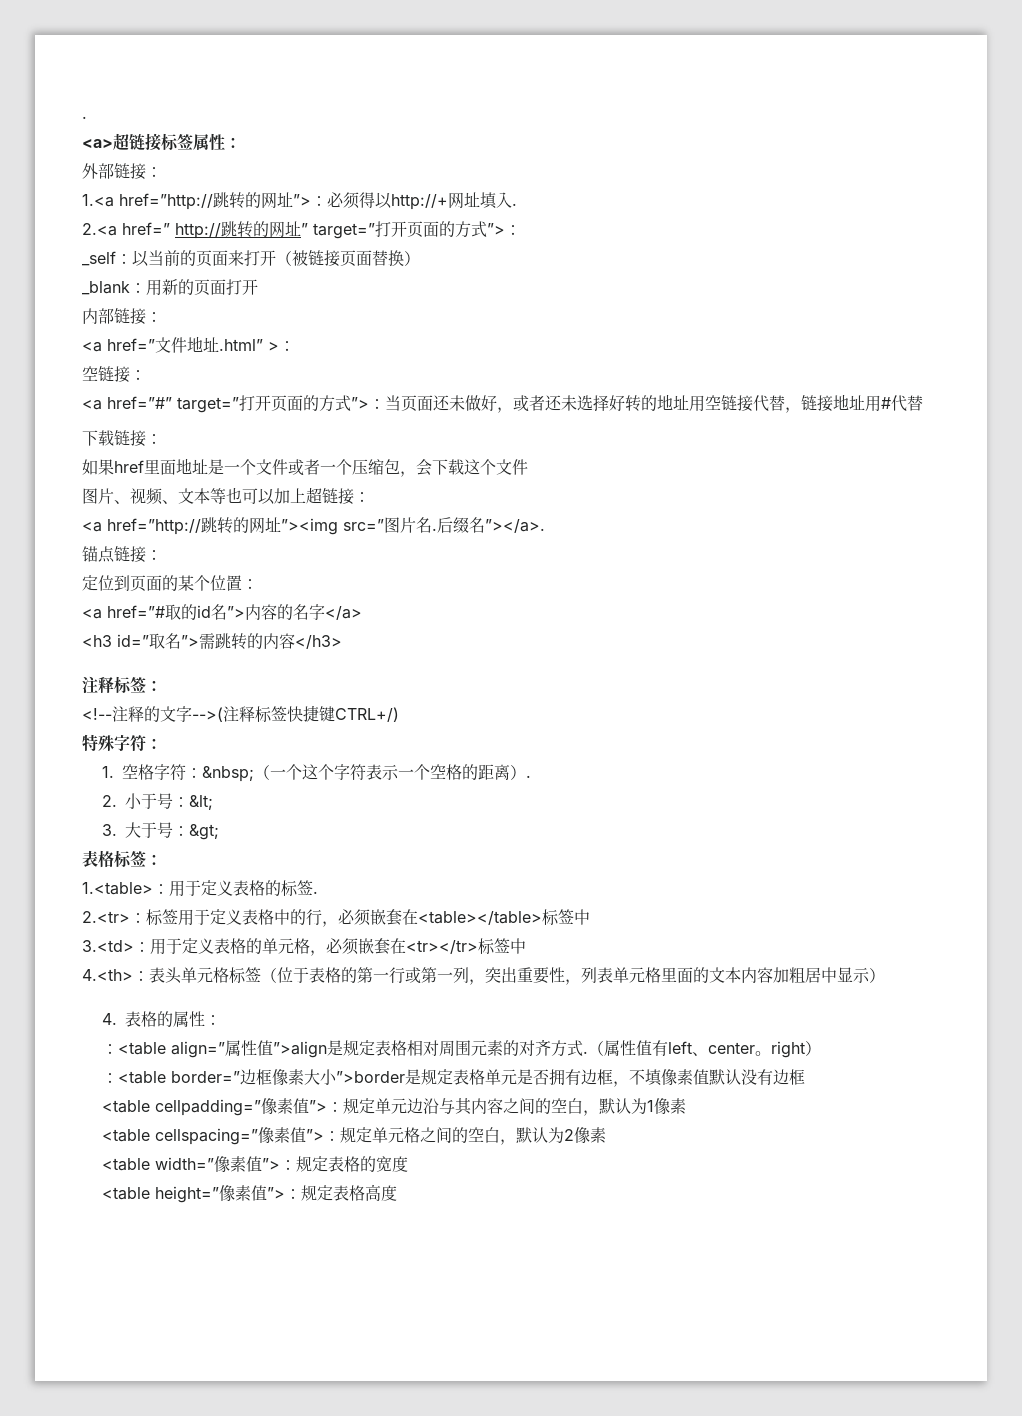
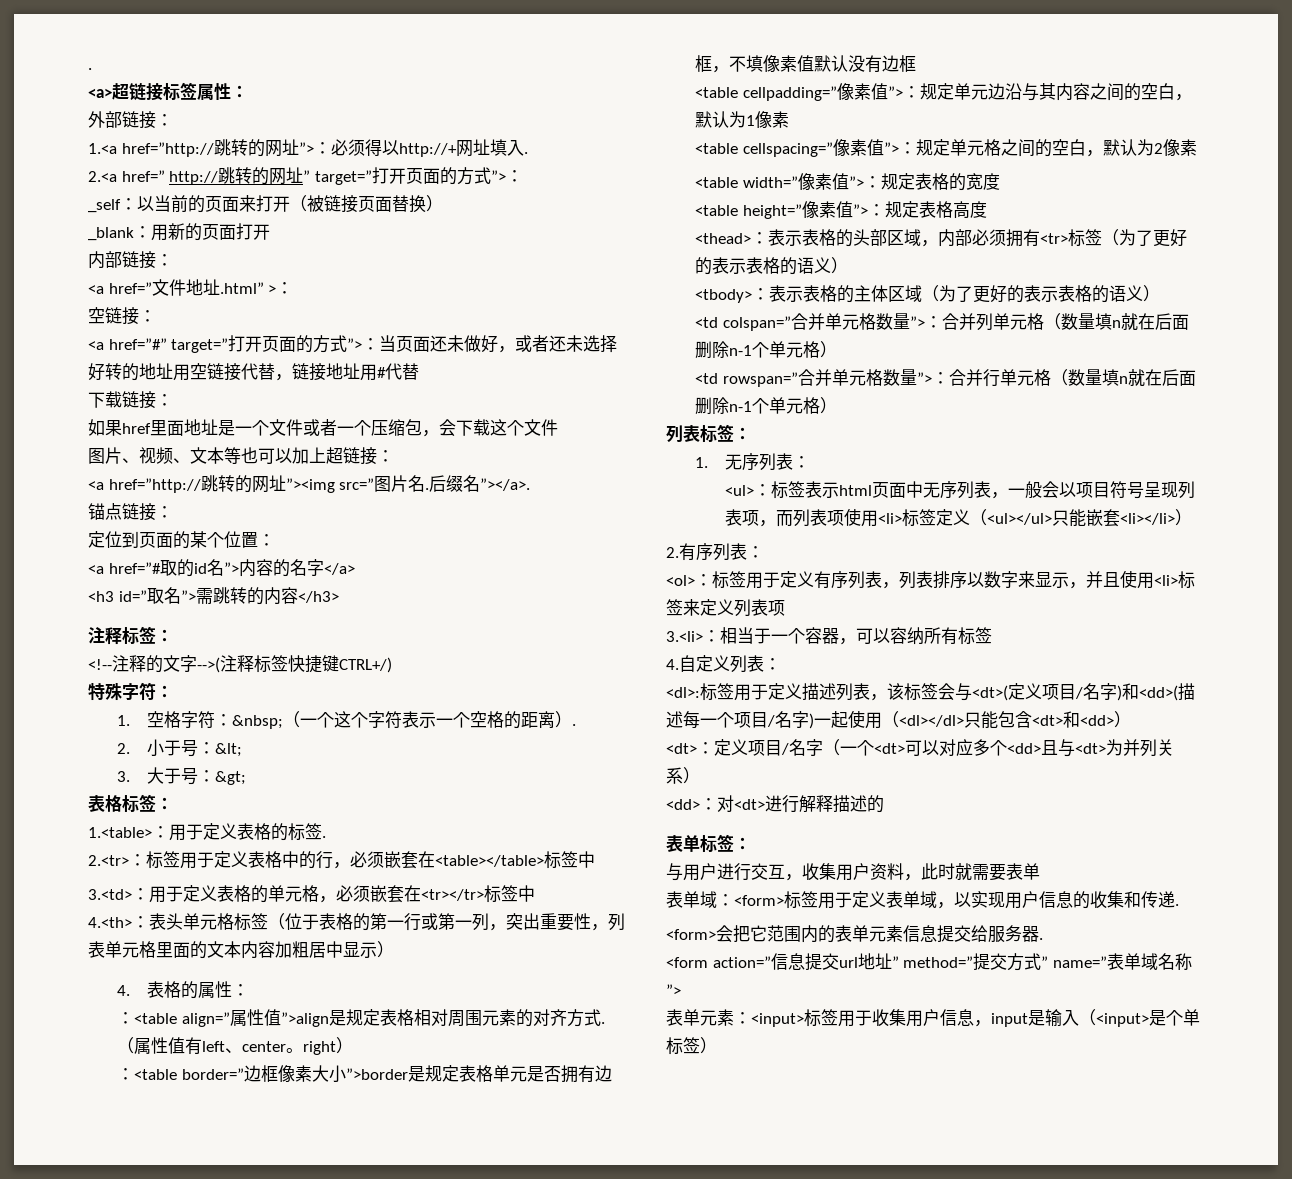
+ <thead>：表示表格的头部区域，内部必须拥有<tr>标签（为了更好的表示表格的语义）
+ <tbody>：表示表格的主体区域（为了更好的表示表格的语义）
+ <td colspan=”合并单元格数量”>：合并列单元格（数量填n就在后面删除n-1个单元格）
+ <td rowspan=”合并单元格数量”>：合并行单元格（数量填n就在后面删除n-1个单元格）
+ 列表标签：
+ 1.无序列表：
+ <ul>：标签表示html页面中无序列表，一般会以项目符号呈现列表项，而列表项使用<li>标签定义（<ul></ul>只能嵌套<li></li>）
+ 2.有序列表：
+ <ol>：标签用于定义有序列表，列表排序以数字来显示，并且使用<li>标签来定义列表项
+ 3.<li>：相当于一个容器，可以容纳所有标签
+ 4.自定义列表：
+ <dl>:标签用于定义描述列表，该标签会与<dt>(定义项目/名字)和<dd>(描述每一个项目/名字)一起使用（<dl></dl>只能包含<dt>和<dd>）
+ <dt>：定义项目/名字（一个<dt>可以对应多个<dd>且与<dt>为并列关系）
+ <dd>：对<dt>进行解释描述的
+ 表单标签：
+ 与用户进行交互，收集用户资料，此时就需要表单
+ 表单域：<form>标签用于定义表单域，以实现用户信息的收集和传递.
+ <form>会把它范围内的表单元素信息提交给服务器.
+ <form action=”信息提交url地址” method=”提交方式” name=”表单域名称”>
+ 表单元素：<input>标签用于收集用户信息，input是输入（<input>是个单标签）

